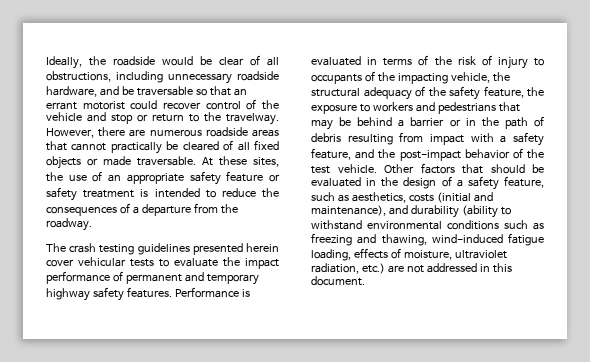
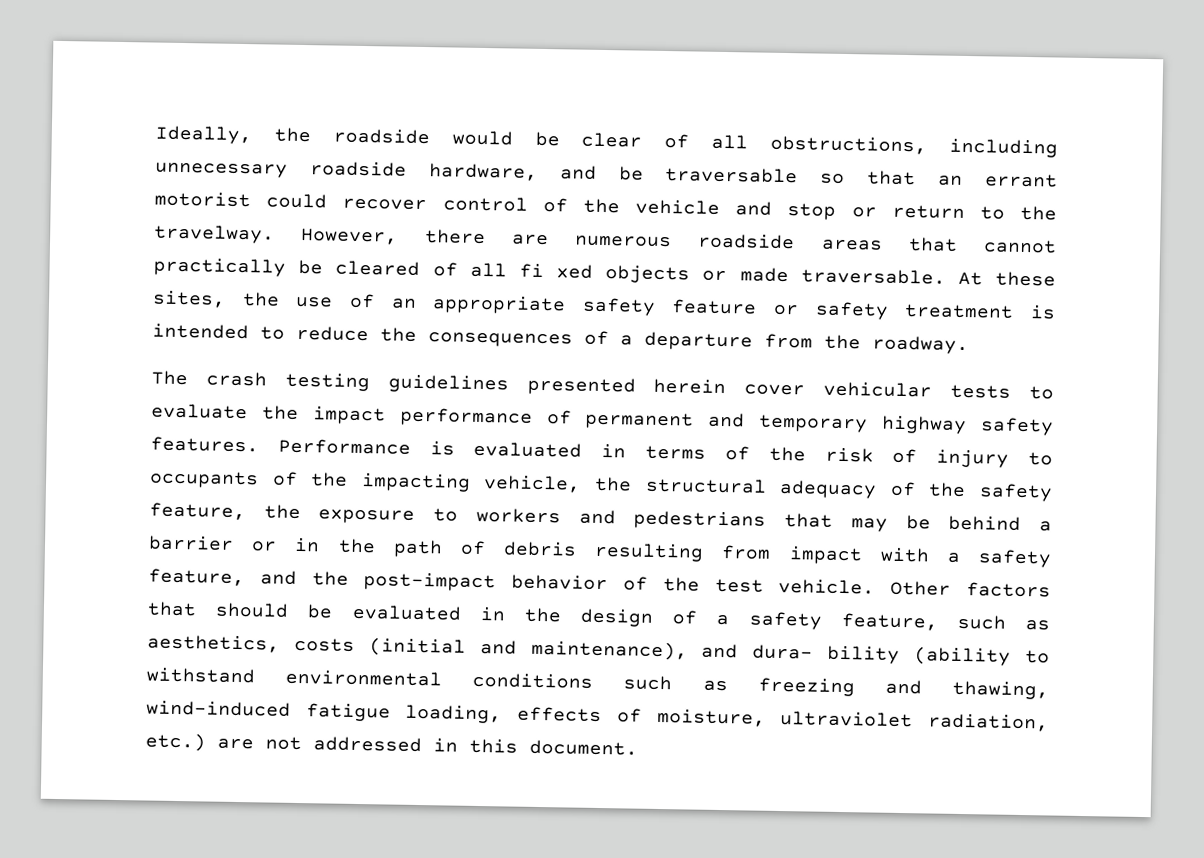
- However, there are numerous roadside areas that cannot practically be cleared of all fixed objects or made traversable.
+ However, there are numerous roadside areas that cannot practically be cleared of all fi xed objects or made traversable.
- Other factors that should be evaluated in the design of a safety feature, such as aesthetics, costs (initial and maintenance), and durability (ability to withstand environmental conditions such as freezing and thawing, wind-induced fatigue loading, effects of moisture, ultraviolet radiation, etc.) are not addressed in this document.
+ Other factors that should be evaluated in the design of a safety feature, such as aesthetics, costs (initial and maintenance), and dura- bility (ability to withstand environmental conditions such as freezing and thawing, wind-induced fatigue loading, effects of moisture, ultraviolet radiation, etc.) are not addressed in this document.

